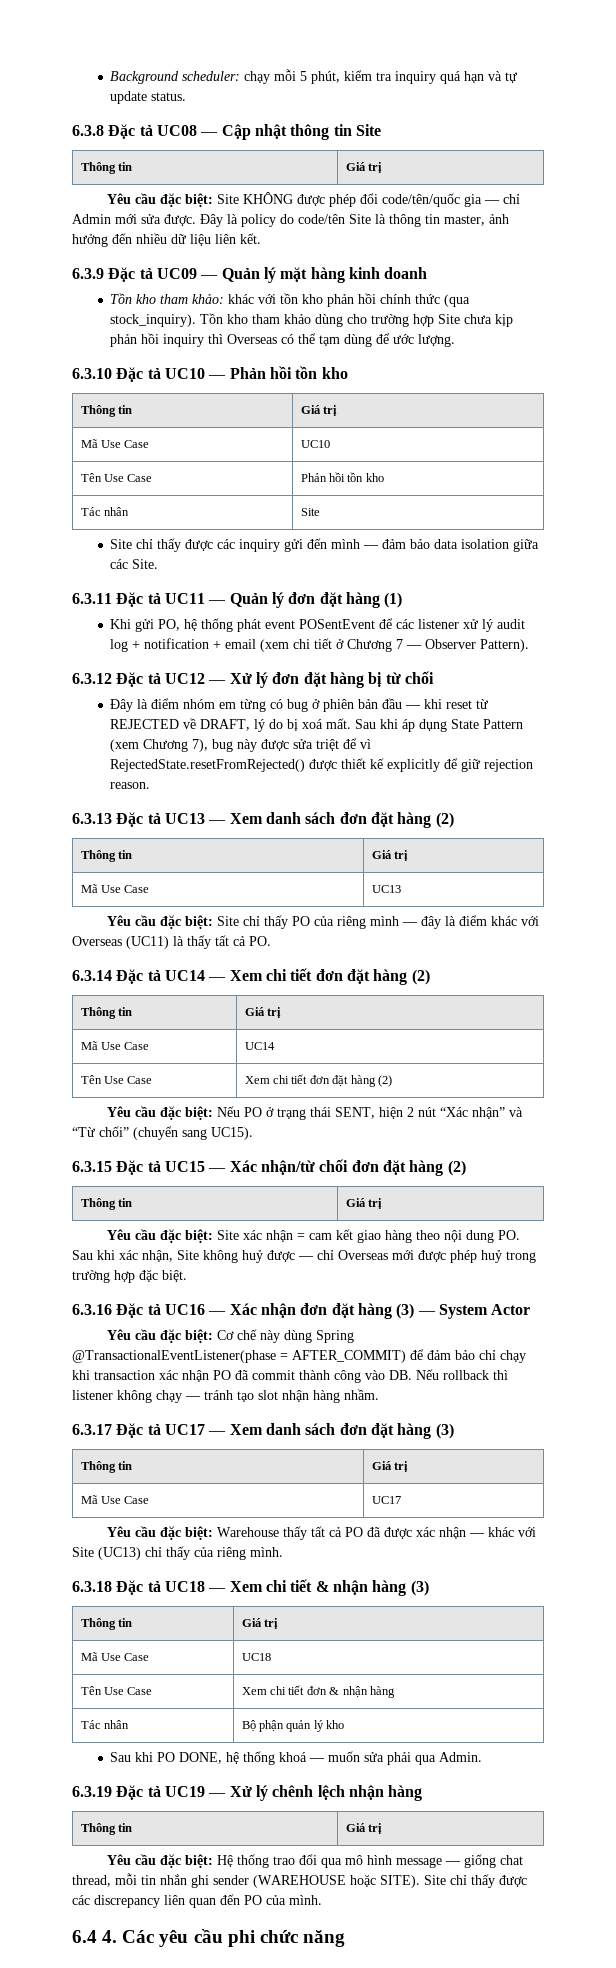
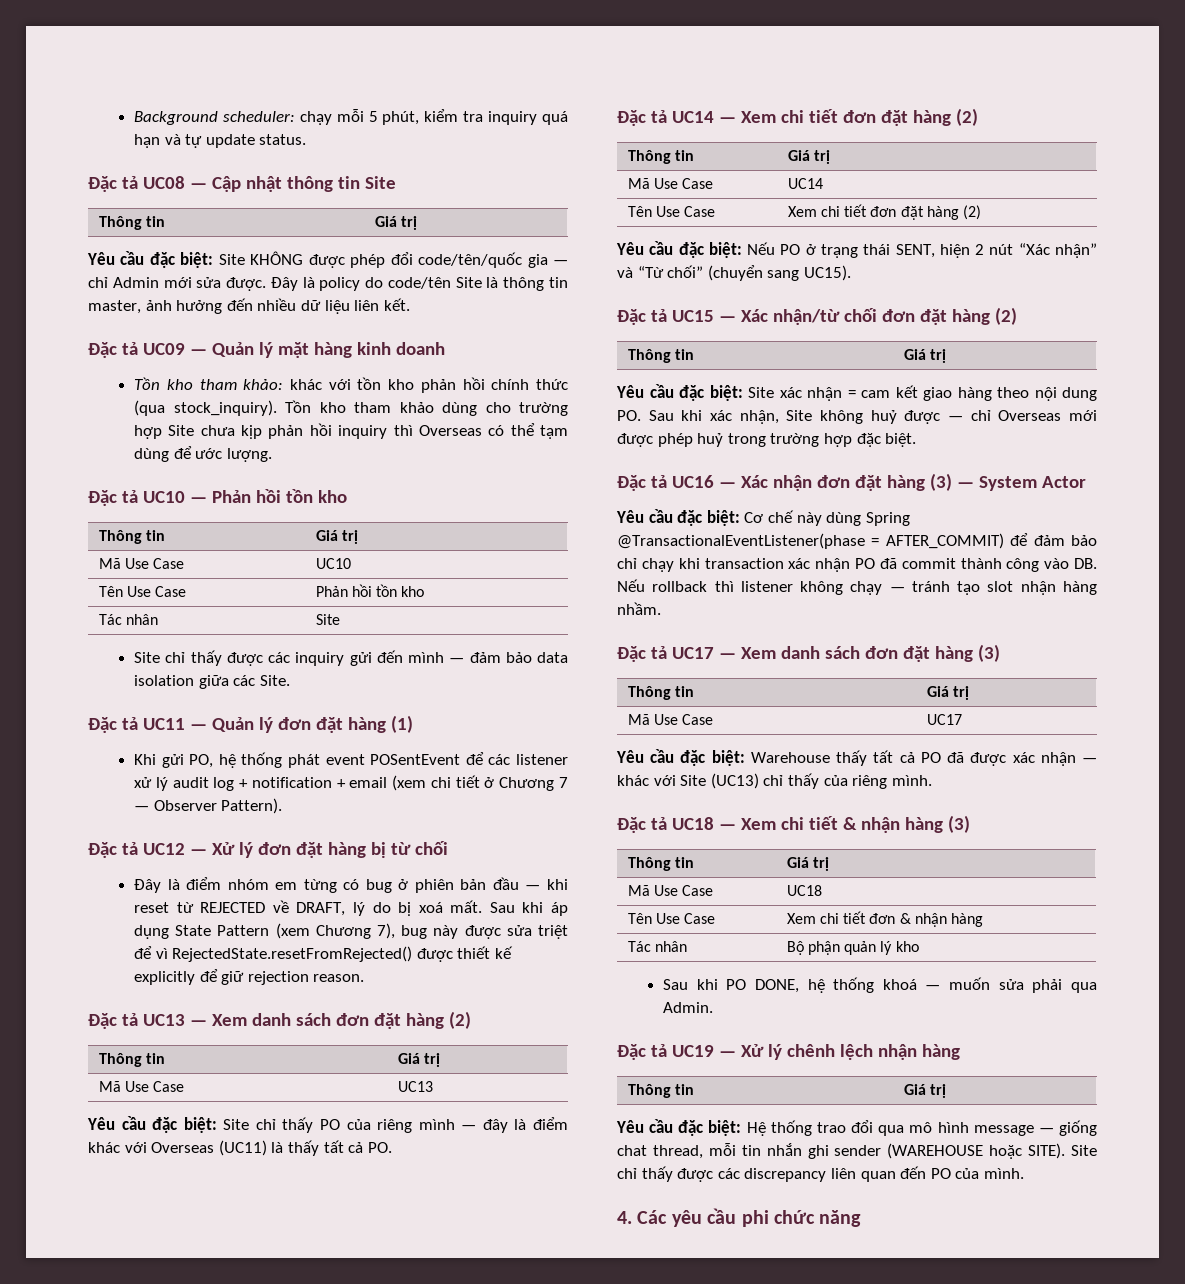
- 6.3.8 Đặc tả UC08 — Cập nhật thông tin Site
+ Đặc tả UC08 — Cập nhật thông tin Site
- 6.3.9 Đặc tả UC09 — Quản lý mặt hàng kinh doanh
+ Đặc tả UC09 — Quản lý mặt hàng kinh doanh
- 6.3.10 Đặc tả UC10 — Phản hồi tồn kho
+ Đặc tả UC10 — Phản hồi tồn kho
- 6.3.11 Đặc tả UC11 — Quản lý đơn đặt hàng (1)
+ Đặc tả UC11 — Quản lý đơn đặt hàng (1)
- 6.3.12 Đặc tả UC12 — Xử lý đơn đặt hàng bị từ chối
+ Đặc tả UC12 — Xử lý đơn đặt hàng bị từ chối
- 6.3.13 Đặc tả UC13 — Xem danh sách đơn đặt hàng (2)
+ Đặc tả UC13 — Xem danh sách đơn đặt hàng (2)
- 6.3.14 Đặc tả UC14 — Xem chi tiết đơn đặt hàng (2)
+ Đặc tả UC14 — Xem chi tiết đơn đặt hàng (2)
- 6.3.15 Đặc tả UC15 — Xác nhận/từ chối đơn đặt hàng (2)
+ Đặc tả UC15 — Xác nhận/từ chối đơn đặt hàng (2)
- 6.3.16 Đặc tả UC16 — Xác nhận đơn đặt hàng (3) — System Actor
+ Đặc tả UC16 — Xác nhận đơn đặt hàng (3) — System Actor
- 6.3.17 Đặc tả UC17 — Xem danh sách đơn đặt hàng (3)
+ Đặc tả UC17 — Xem danh sách đơn đặt hàng (3)
- 6.3.18 Đặc tả UC18 — Xem chi tiết & nhận hàng (3)
+ Đặc tả UC18 — Xem chi tiết & nhận hàng (3)
- 6.3.19 Đặc tả UC19 — Xử lý chênh lệch nhận hàng
+ Đặc tả UC19 — Xử lý chênh lệch nhận hàng
- 6.4 4. Các yêu cầu phi chức năng
+ 4. Các yêu cầu phi chức năng

